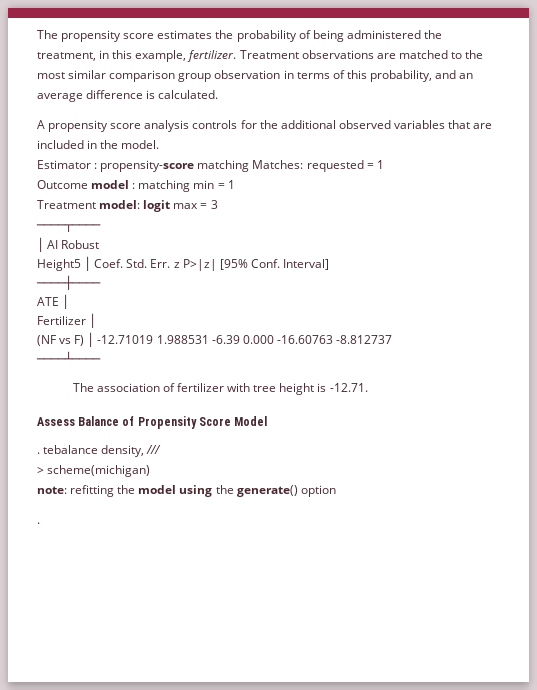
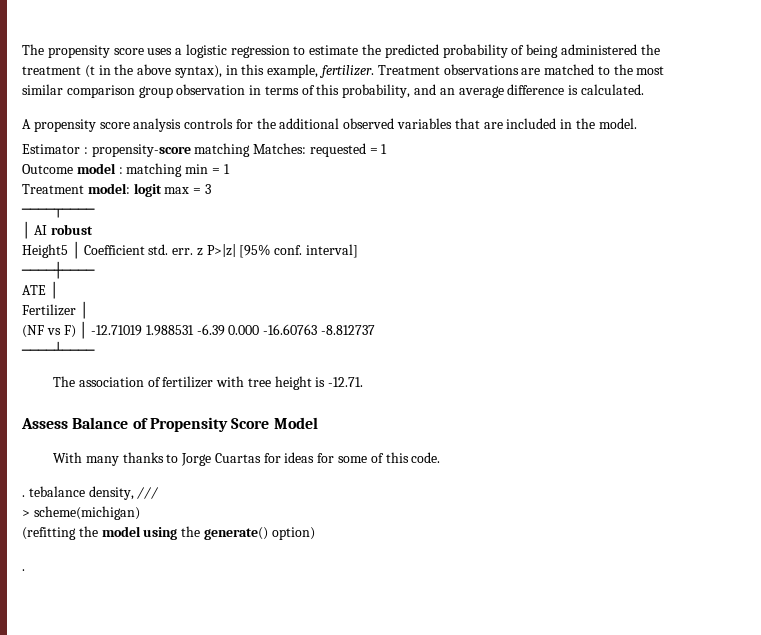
- The propensity score estimates the probability of being administered the treatment, in this example, fertilizer.
+ The propensity score uses a logistic regression to estimate the predicted probability of being administered the treatment (t in the above syntax), in this example, fertilizer.
- │ AI Robust
+ │ AI robust
- Height5 │ Coef. Std. Err. z P>|z| [95% Conf. Interval]
+ Height5 │ Coefficient std. err. z P>|z| [95% conf. interval]
+ With many thanks to Jorge Cuartas for ideas for some of this code.
- note: refitting the model using the generate() option
+ (refitting the model using the generate() option)

